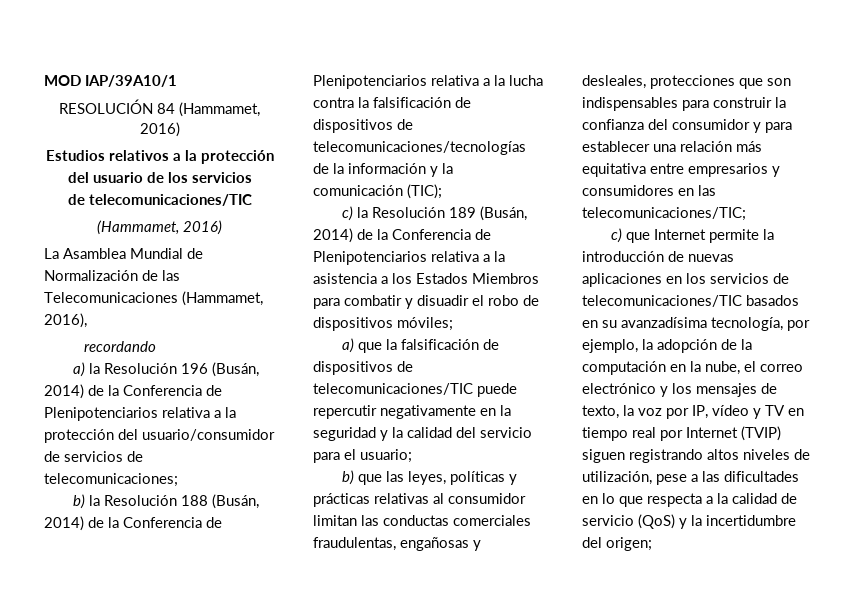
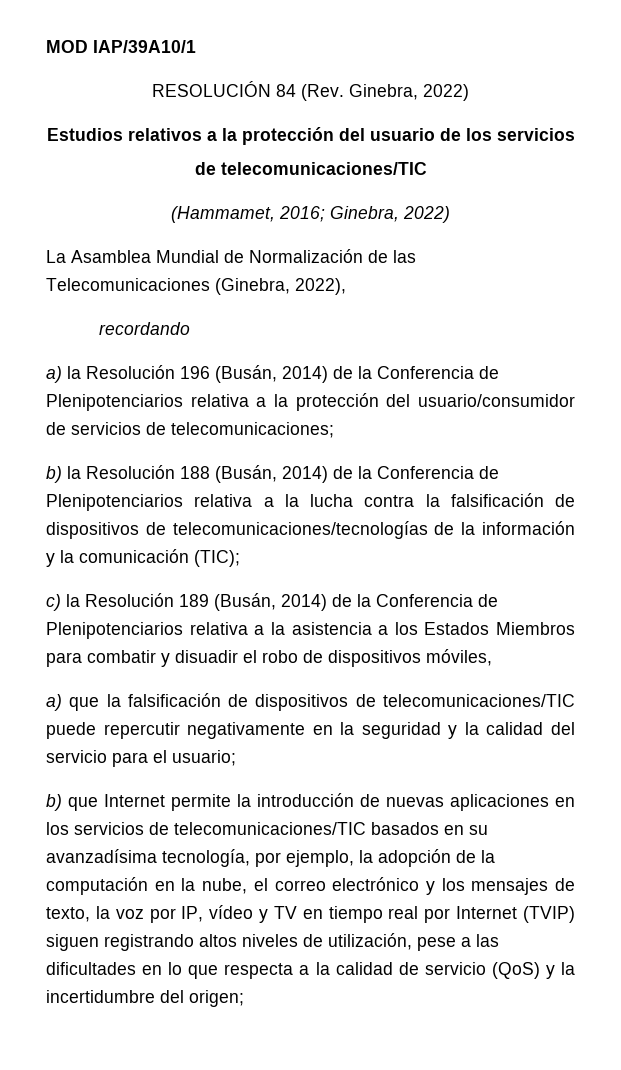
- RESOLUCIÓN 84 (Hammamet, 2016)
+ RESOLUCIÓN 84 (Rev. Ginebra, 2022)
  Estudios relativos a la protección del usuario de los servicios
  de telecomunicaciones/TIC
- (Hammamet, 2016)
+ (Hammamet, 2016; Ginebra, 2022)
- La Asamblea Mundial de Normalización de las Telecomunicaciones (Hammamet, 2016),
+ La Asamblea Mundial de Normalización de las Telecomunicaciones (Ginebra, 2022),
- c) la Resolución 189 (Busán, 2014) de la Conferencia de Plenipotenciarios relativa a la asistencia a los Estados Miembros para combatir y disuadir el robo de dispositivos móviles;
+ c) la Resolución 189 (Busán, 2014) de la Conferencia de Plenipotenciarios relativa a la asistencia a los Estados Miembros para combatir y disuadir el robo de dispositivos móviles,
- b) que las leyes, políticas y prácticas relativas al consumidor limitan las conductas comerciales fraudulentas, engañosas y desleales, protecciones que son indispensables para construir la confianza del consumidor y para establecer una relación más equitativa entre empresarios y consumidores en las telecomunicaciones/TIC;
- c) que Internet permite la introducción de nuevas aplicaciones en los servicios de telecomunicaciones/TIC basados en su avanzadísima tecnología, por ejemplo, la adopción de la computación en la nube, el correo electrónico y los mensajes de texto, la voz por IP, vídeo y TV en tiempo real por Internet (TVIP) siguen registrando altos niveles de utilización, pese a las dificultades en lo que respecta a la calidad de servicio (QoS) y la incertidumbre del origen;
+ b) que Internet permite la introducción de nuevas aplicaciones en los servicios de telecomunicaciones/TIC basados en su avanzadísima tecnología, por ejemplo, la adopción de la computación en la nube, el correo electrónico y los mensajes de texto, la voz por IP, vídeo y TV en tiempo real por Internet (TVIP) siguen registrando altos niveles de utilización, pese a las dificultades en lo que respecta a la calidad de servicio (QoS) y la incertidumbre del origen;

